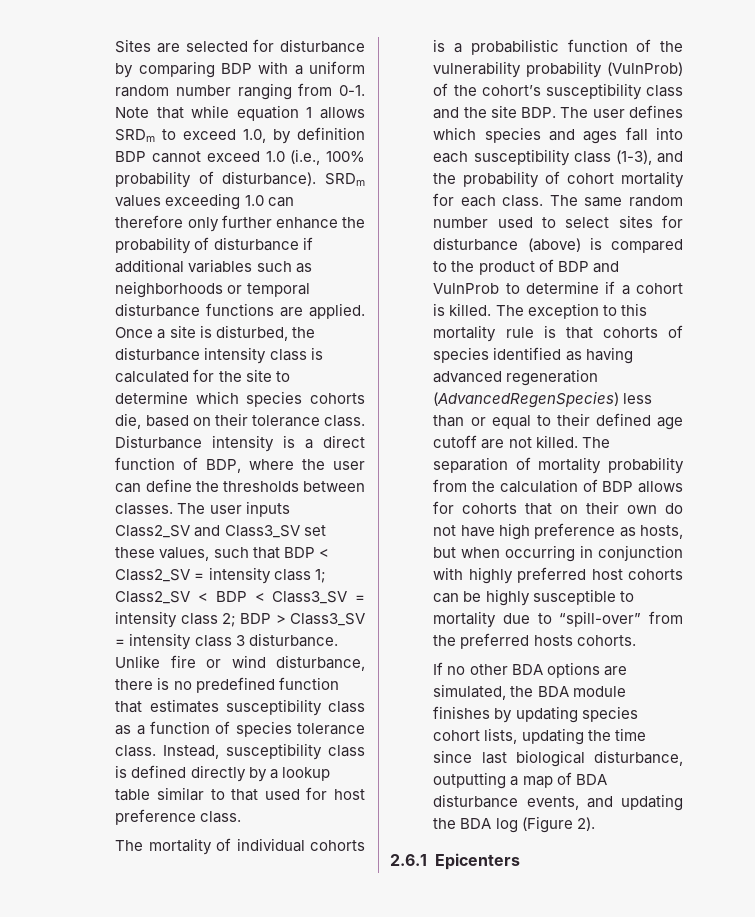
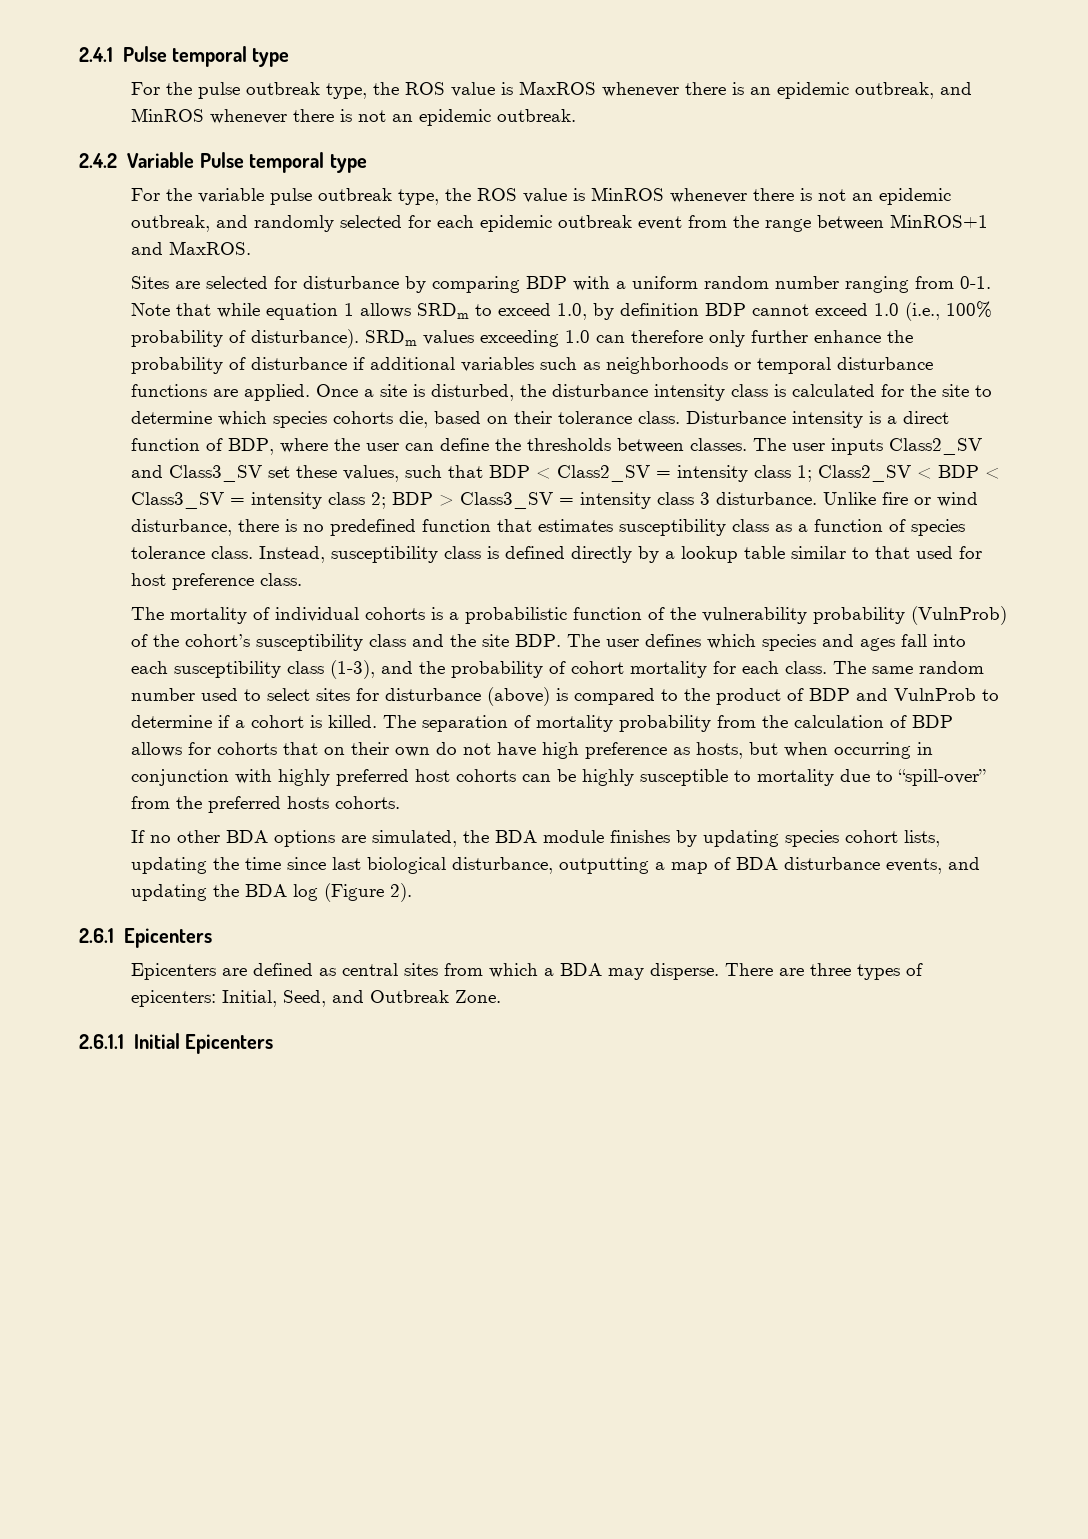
+ 2.4.1 Pulse temporal type
+ For the pulse outbreak type, the ROS value is MaxROS whenever there is an epidemic outbreak, and MinROS whenever there is not an epidemic outbreak.
+ 2.4.2 Variable Pulse temporal type
+ For the variable pulse outbreak type, the ROS value is MinROS whenever there is not an epidemic outbreak, and randomly selected for each epidemic outbreak event from the range between MinROS+1 and MaxROS.
- The exception to this mortality rule is that cohorts of species identified as having advanced regeneration (AdvancedRegenSpecies) less than or equal to their defined age cutoff are not killed. The separation of mortality probability from the calculation of BDP allows for cohorts that on their own do not have high preference as hosts, but when occurring in conjunction with highly preferred host cohorts can be highly susceptible to mortality due to “spill-over” from the preferred hosts cohorts.
+ The separation of mortality probability from the calculation of BDP allows for cohorts that on their own do not have high preference as hosts, but when occurring in conjunction with highly preferred host cohorts can be highly susceptible to mortality due to “spill-over” from the preferred hosts cohorts.
+ Epicenters are defined as central sites from which a BDA may disperse. There are three types of epicenters: Initial, Seed, and Outbreak Zone.
+ 2.6.1.1 Initial Epicenters

